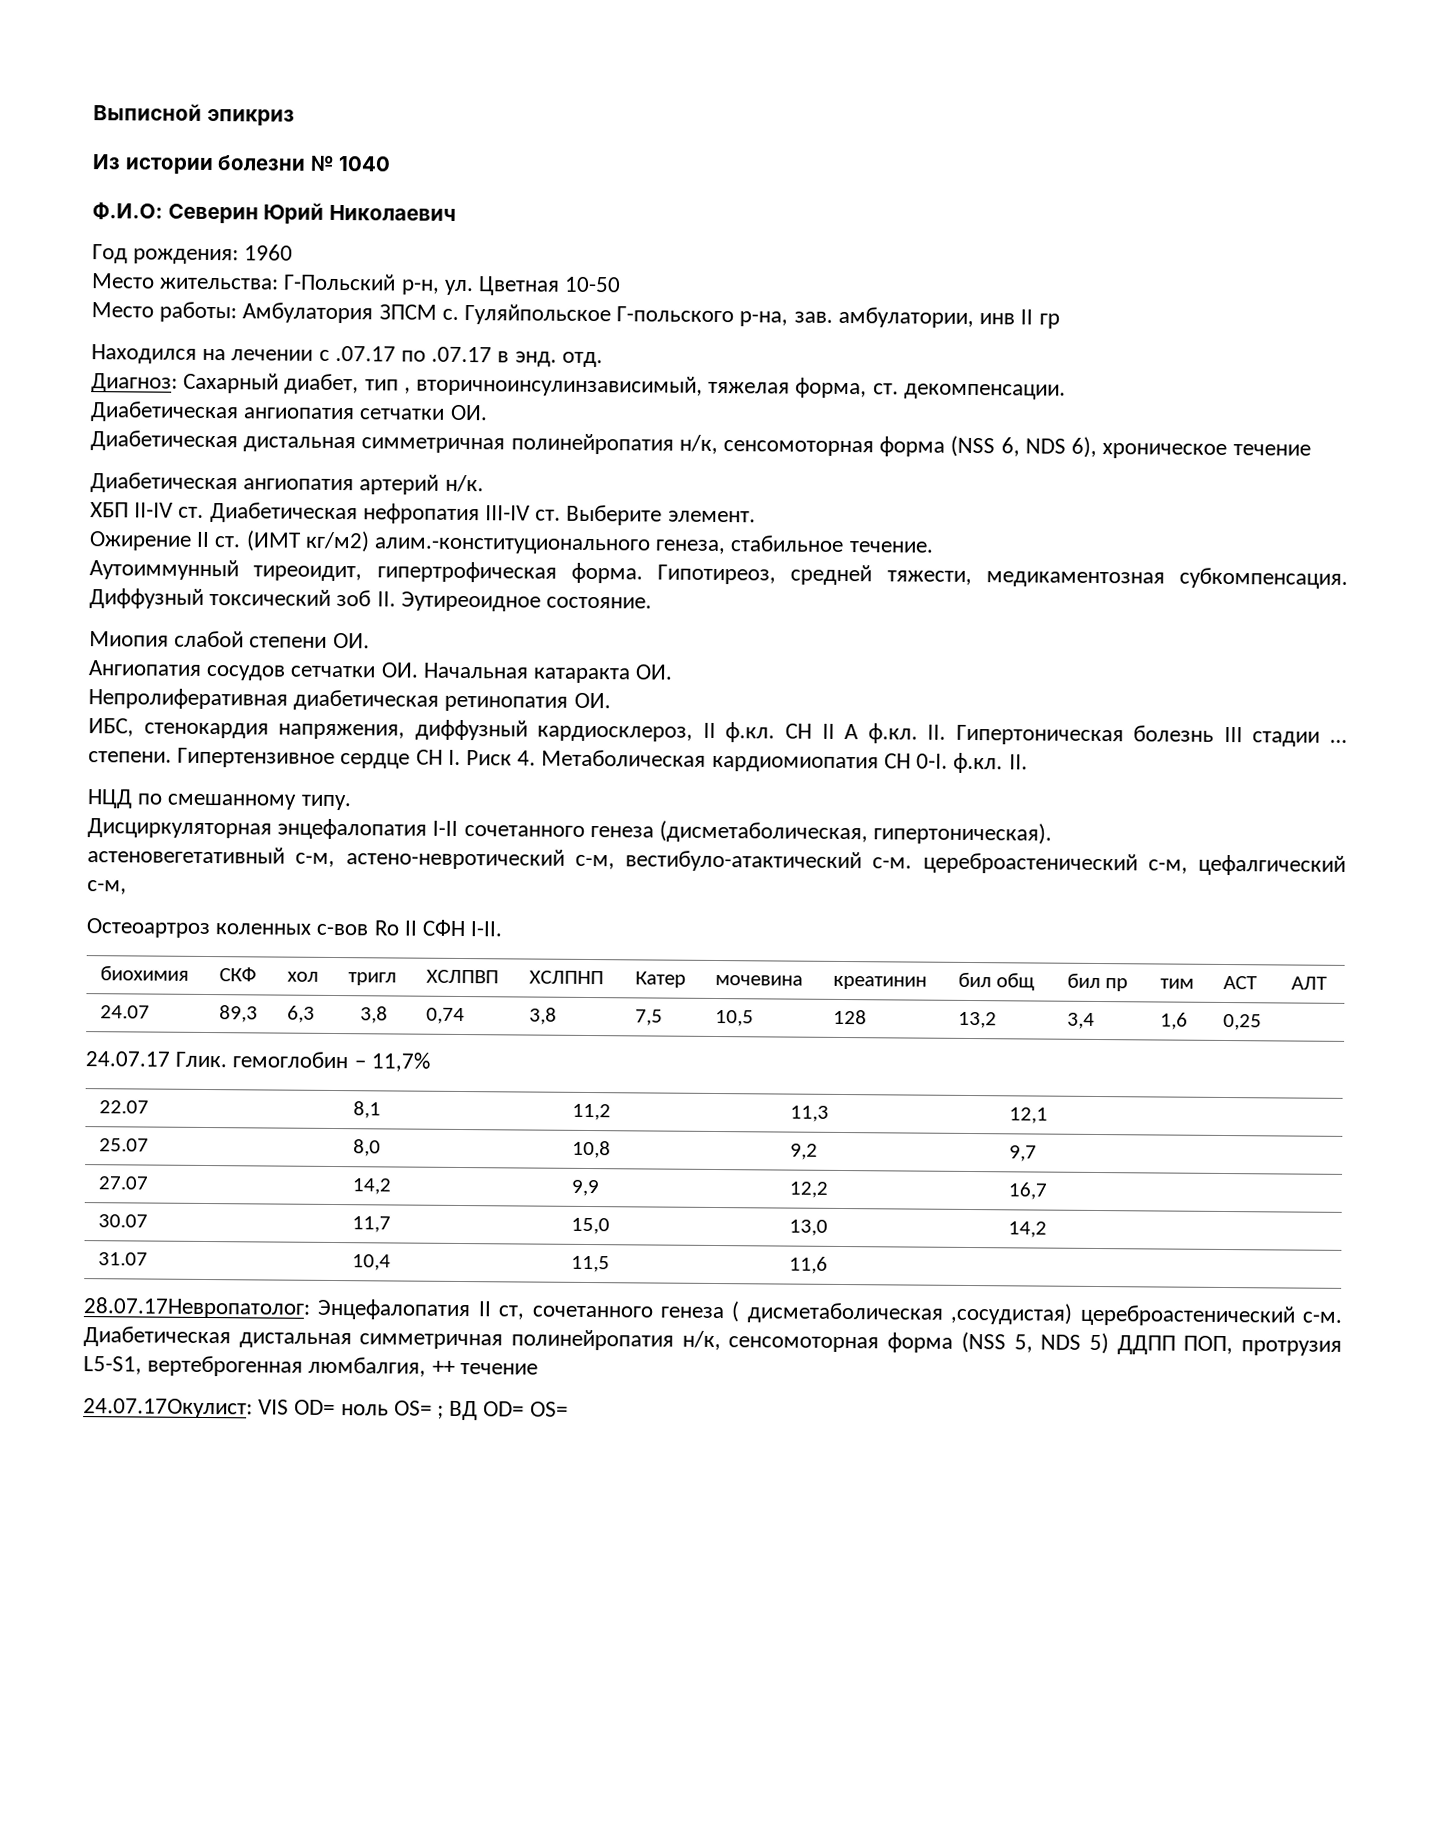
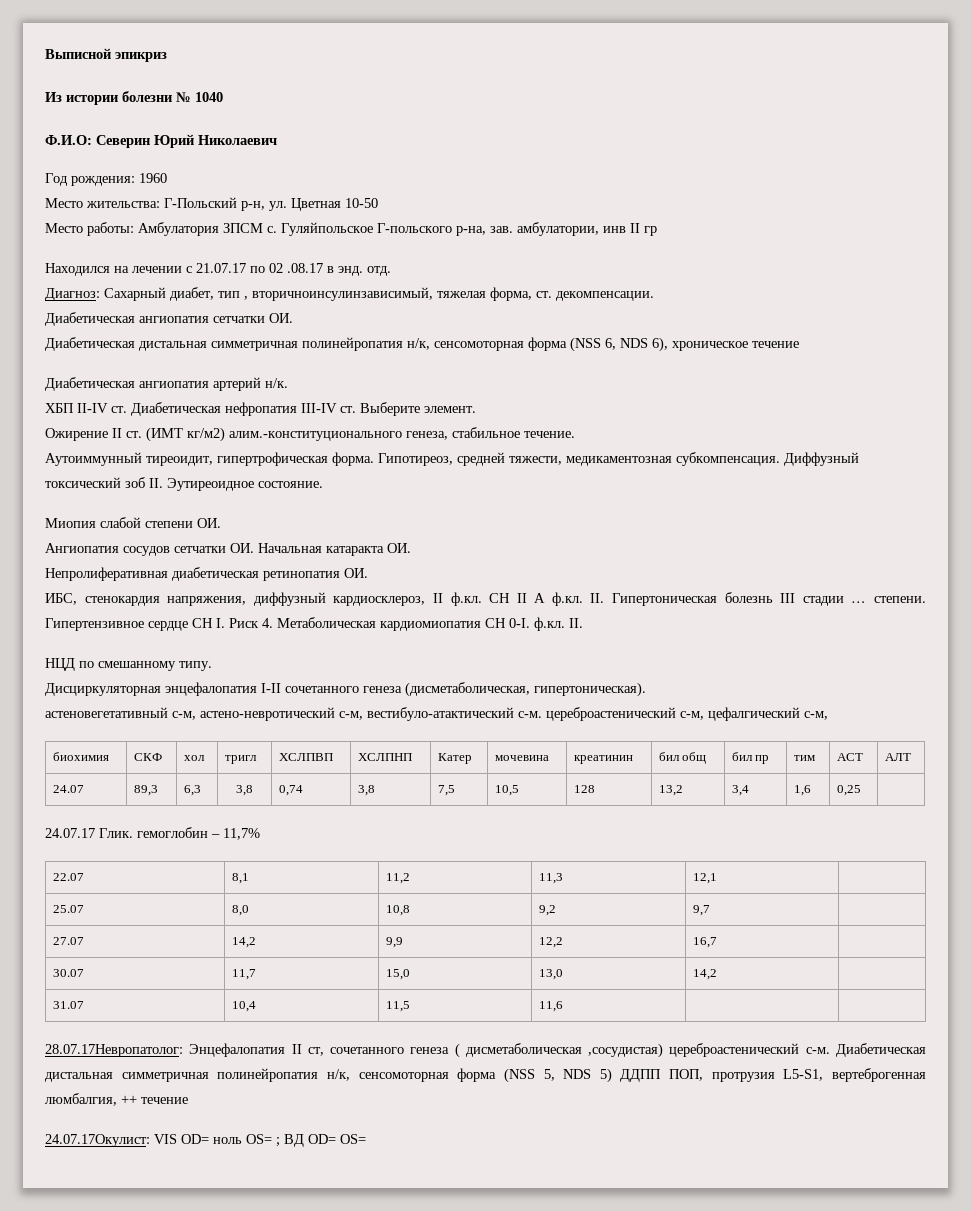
- Находился на лечении с .07.17 по .07.17 в энд. отд.
+ Находился на лечении с 21.07.17 по 02 .08.17 в энд. отд.
- Остеоартроз коленных с-вов Rо II СФН I-II.

